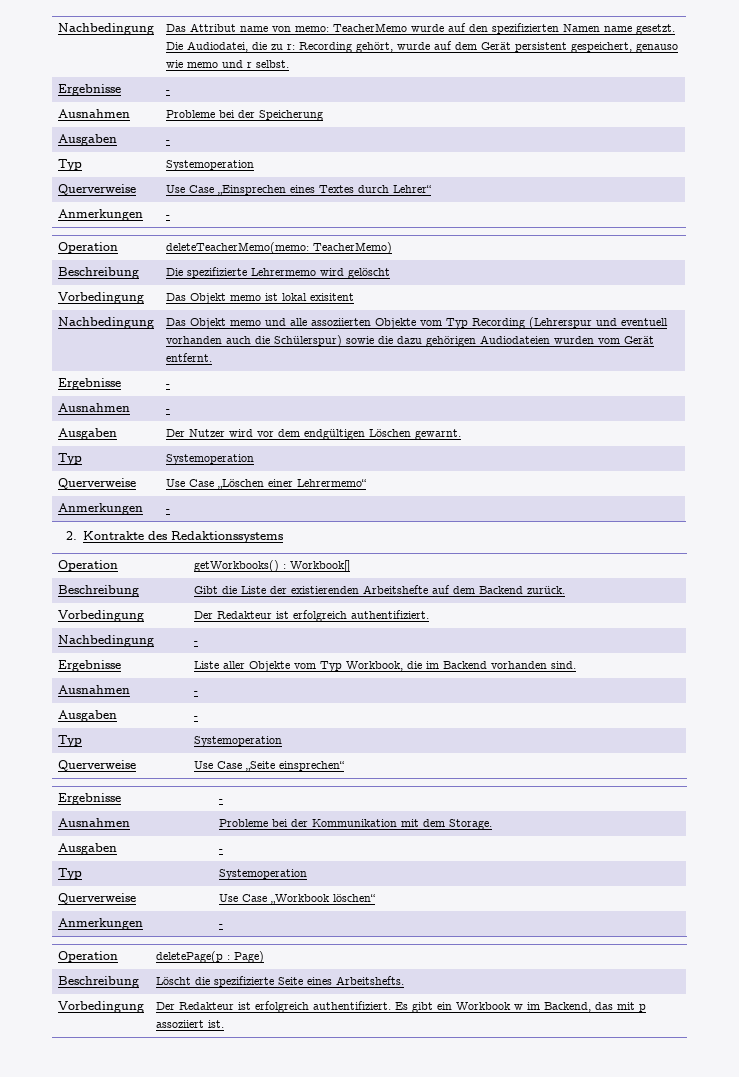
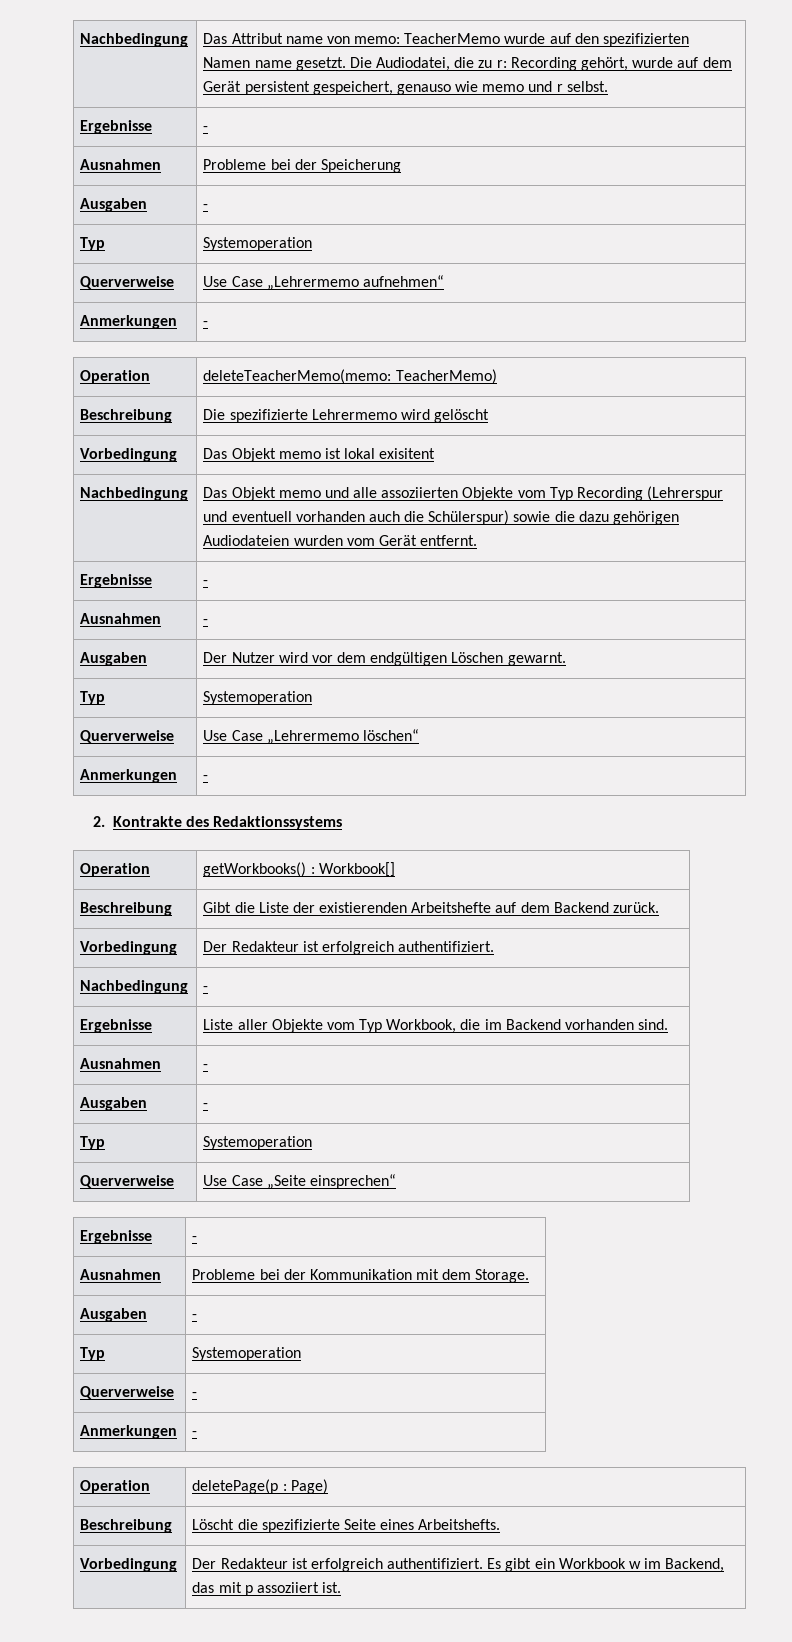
- Querverweise | Use Case „Einsprechen eines Textes durch Lehrer“
+ Querverweise | Use Case „Lehrermemo aufnehmen“
- Querverweise | Use Case „Löschen einer Lehrermemo“
+ Querverweise | Use Case „Lehrermemo löschen“
- Querverweise | Use Case „Workbook löschen“
+ Querverweise | -

